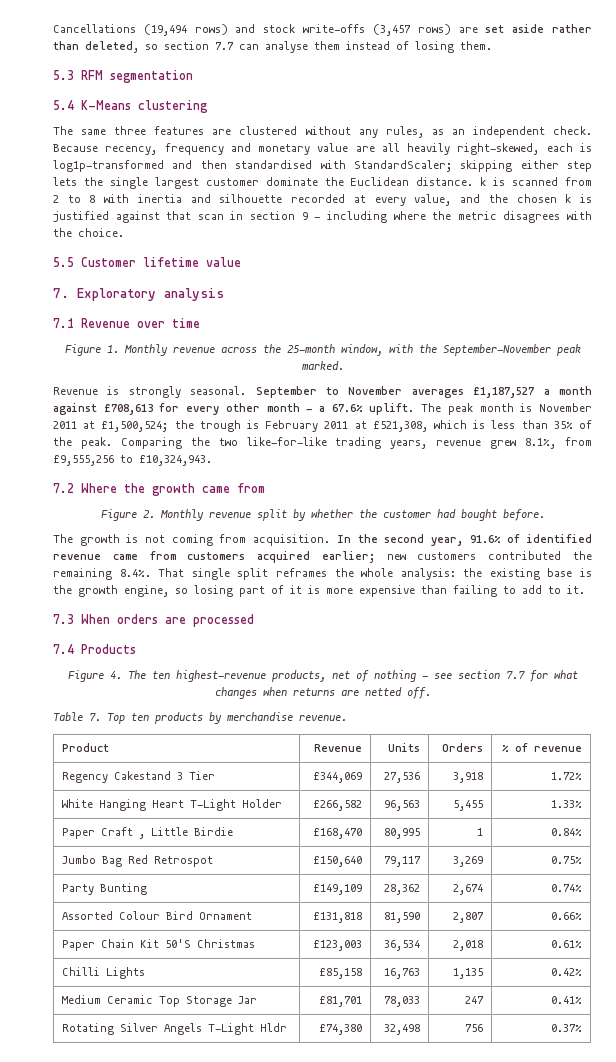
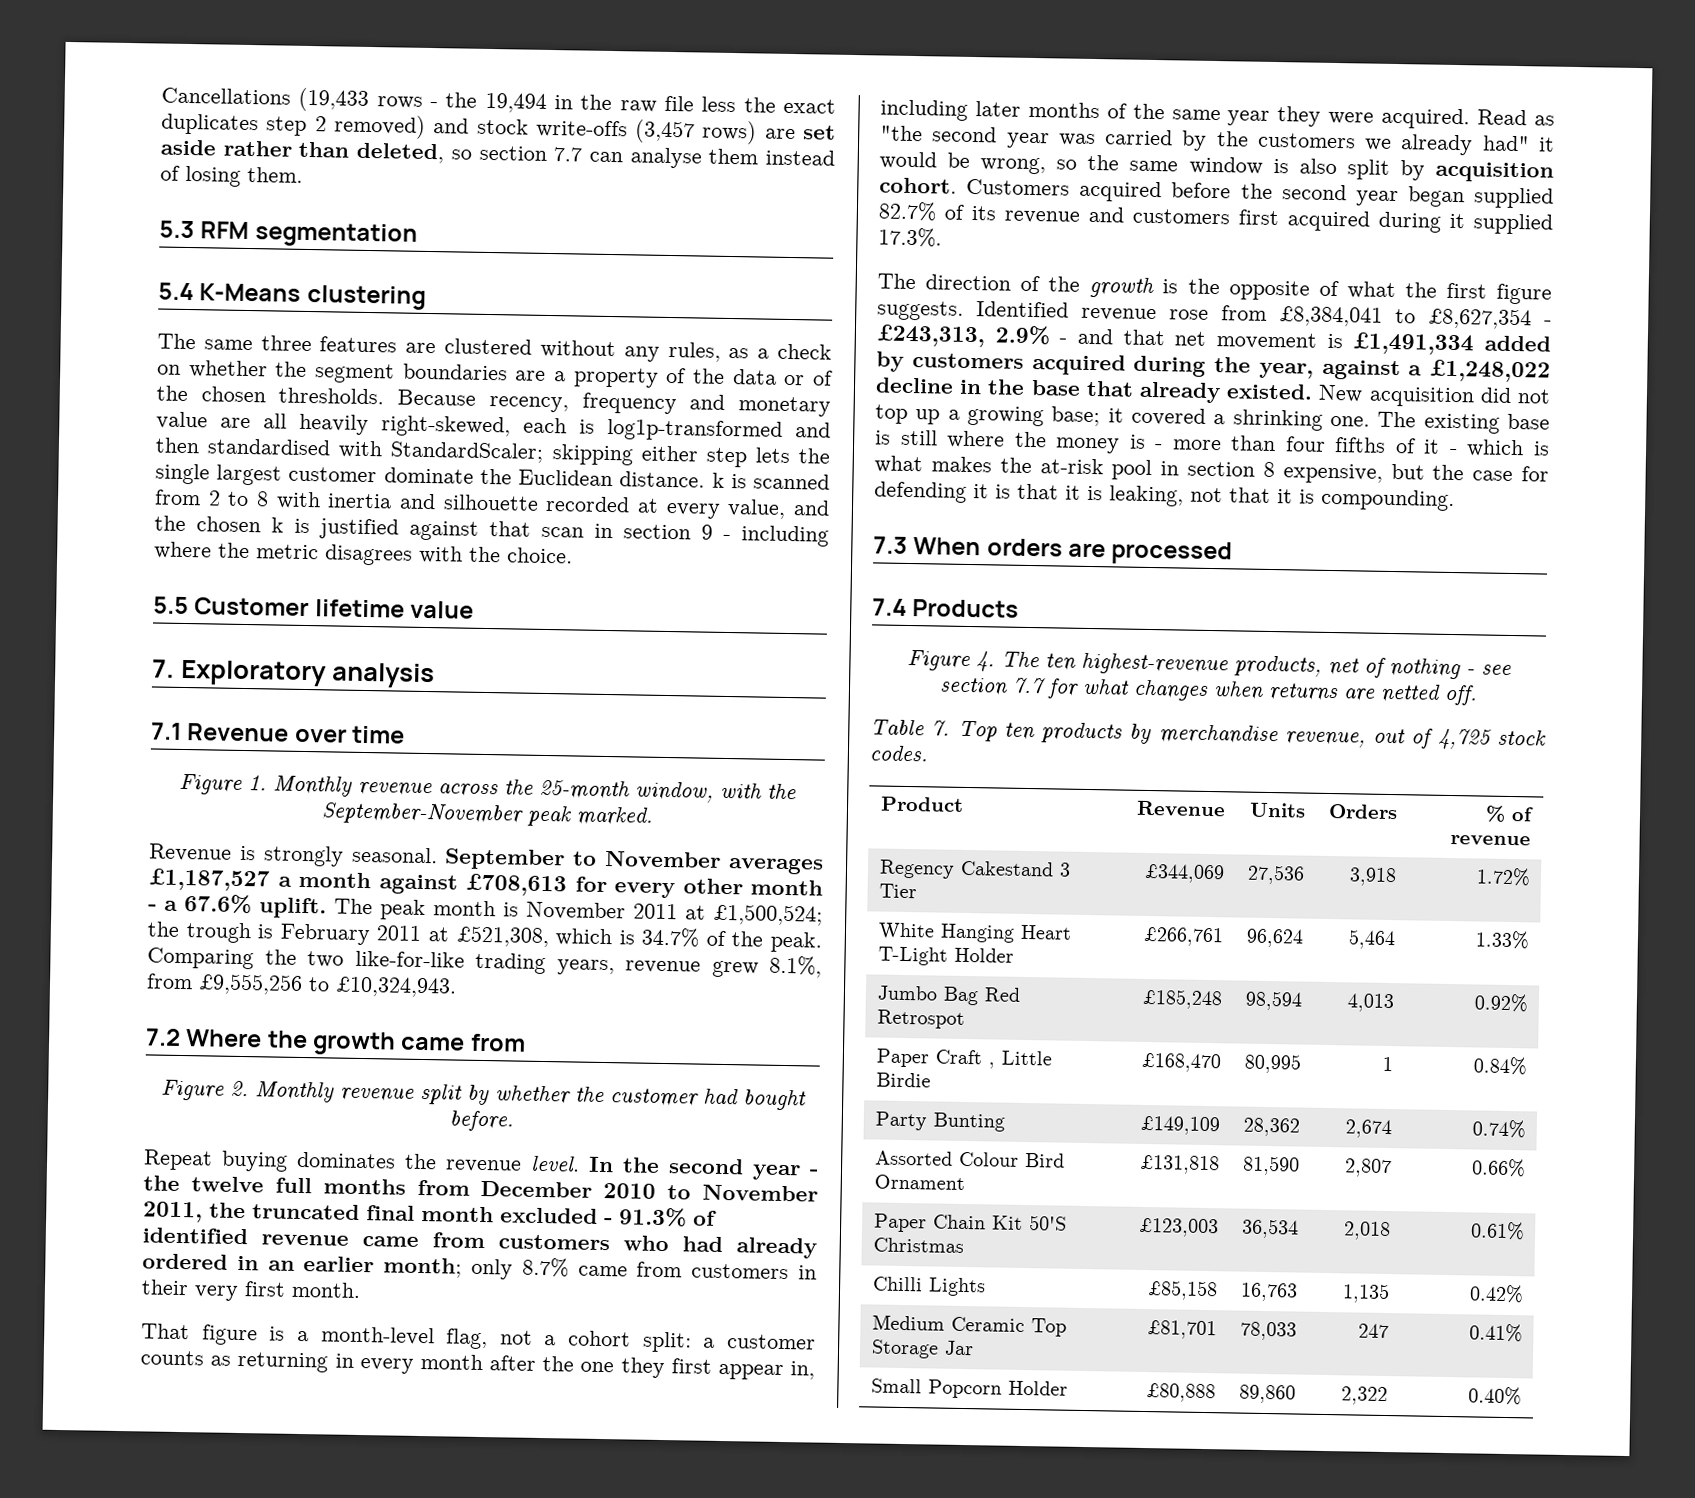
- Cancellations (19,494 rows) and stock write-offs (3,457 rows) are set aside rather than deleted, so section 7.7 can analyse them instead of losing them.
+ Cancellations (19,433 rows - the 19,494 in the raw file less the exact duplicates step 2 removed) and stock write-offs (3,457 rows) are set aside rather than deleted, so section 7.7 can analyse them instead of losing them.
- The same three features are clustered without any rules, as an independent check.
+ The same three features are clustered without any rules, as a check on whether the segment boundaries are a property of the data or of the chosen thresholds.
- The peak month is November 2011 at £1,500,524; the trough is February 2011 at £521,308, which is less than 35% of the peak.
+ The peak month is November 2011 at £1,500,524; the trough is February 2011 at £521,308, which is 34.7% of the peak.
- The growth is not coming from acquisition. In the second year, 91.6% of identified revenue came from customers acquired earlier; new customers contributed the remaining 8.4%. That single split reframes the whole analysis: the existing base is the growth engine, so losing part of it is more expensive than failing to add to it.
+ Repeat buying dominates the revenue level. In the second year - the twelve full months from December 2010 to November 2011, the truncated final month excluded - 91.3% of identified revenue came from customers who had already ordered in an earlier month; only 8.7% came from customers in their very first month.
+ That figure is a month-level flag, not a cohort split: a customer counts as returning in every month after the one they first appear in, including later months of the same year they were acquired. Read as "the second year was carried by the customers we already had" it would be wrong, so the same window is also split by acquisition cohort. Customers acquired before the second year began supplied 82.7% of its revenue and customers first acquired during it supplied 17.3%.
+ The direction of the growth is the opposite of what the first figure suggests. Identified revenue rose from £8,384,041 to £8,627,354 - £243,313, 2.9% - and that net movement is £1,491,334 added by customers acquired during the year, against a £1,248,022 decline in the base that already existed. New acquisition did not top up a growing base; it covered a shrinking one. The existing base is still where the money is - more than four fifths of it - which is what makes the at-risk pool in section 8 expensive, but the case for defending it is that it is leaking, not that it is compounding.
- Table 7. Top ten products by merchandise revenue.
+ Table 7. Top ten products by merchandise revenue, out of 4,725 stock codes.
- White Hanging Heart T-Light Holder | £266,582 | 96,563 | 5,455 | 1.33%
+ White Hanging Heart T-Light Holder | £266,761 | 96,624 | 5,464 | 1.33%
+ Jumbo Bag Red Retrospot | £185,248 | 98,594 | 4,013 | 0.92%
- Jumbo Bag Red Retrospot | £150,640 | 79,117 | 3,269 | 0.75%
- Rotating Silver Angels T-Light Hldr | £74,380 | 32,498 | 756 | 0.37%
+ Small Popcorn Holder | £80,888 | 89,860 | 2,322 | 0.40%

